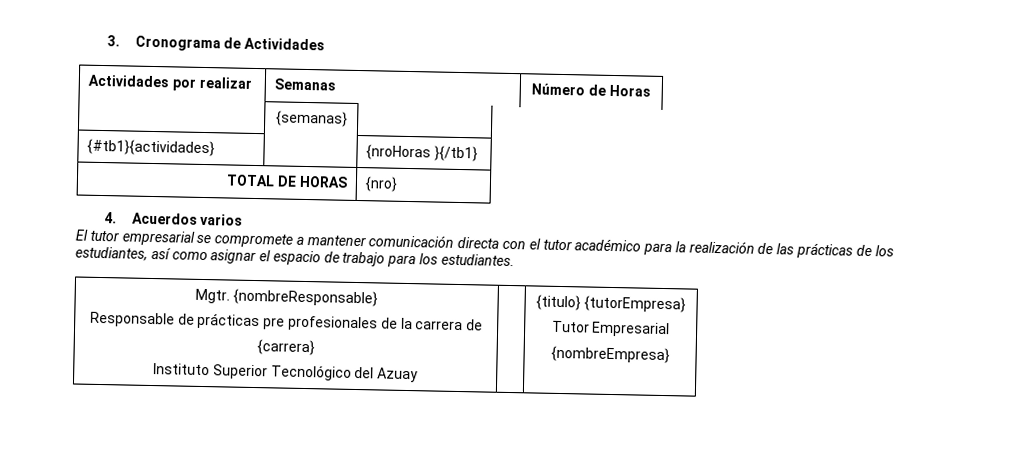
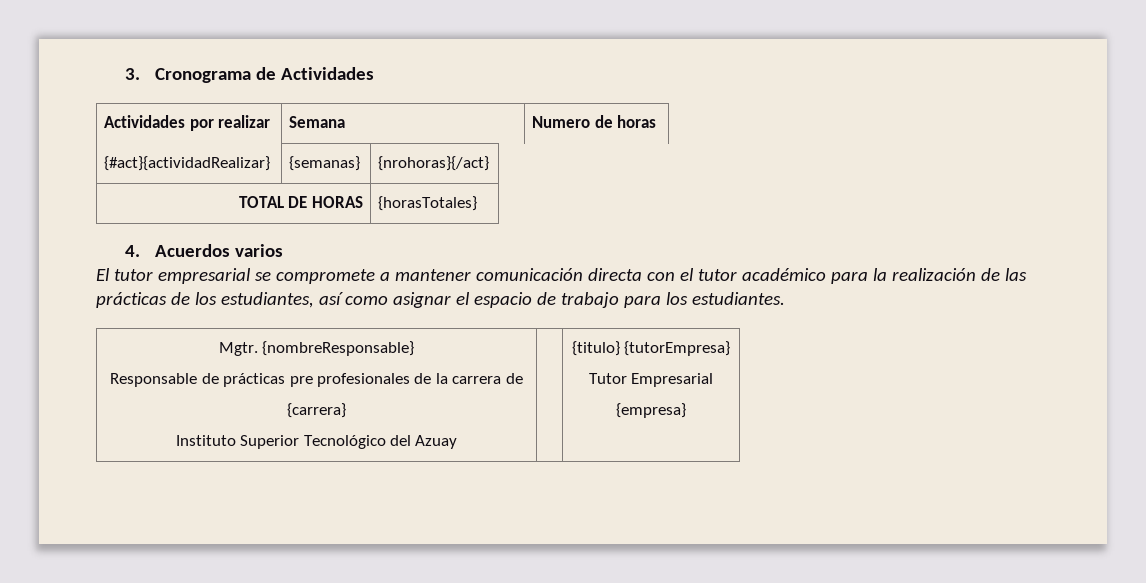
- Actividades por realizar | Semanas | Número de Horas
- | {semanas} |
- {#tb1}{actividades} | | {nroHoras }{/tb1}
+ Actividades por realizar | Semana | Numero de horas
+ {#act}{actividadRealizar} | {semanas} | {nrohoras}{/act}
- TOTAL DE HORAS | {nro}
+ TOTAL DE HORAS | {horasTotales}
  Mgtr. {nombreResponsable}
  Responsable de prácticas pre profesionales de la carrera de
  {carrera}
  Instituto Superior Tecnológico del Azuay | | {titulo} {tutorEmpresa}
  Tutor Empresarial
- {nombreEmpresa}
+ {empresa}

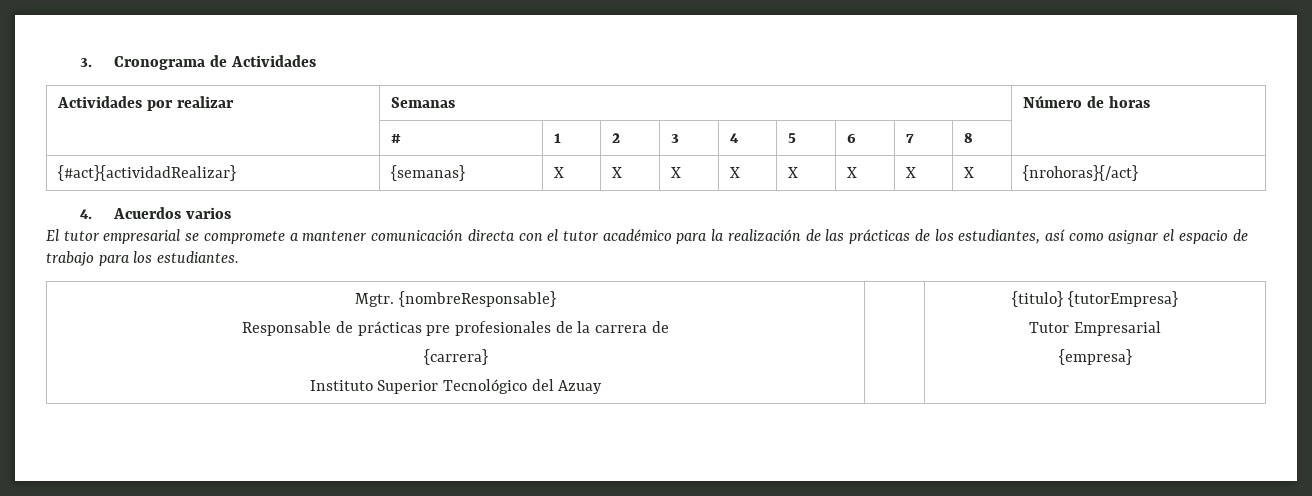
- Actividades por realizar | Semana | Numero de horas
+ Actividades por realizar | Semanas | Número de horas
- {#act}{actividadRealizar} | {semanas} | {nrohoras}{/act}
- TOTAL DE HORAS | {horasTotales}
+ | # | 1 | 2 | 3 | 4 | 5 | 6 | 7 | 8 |
+ {#act}{actividadRealizar} | {semanas} | X | X | X | X | X | X | X | X | {nrohoras}{/act}

